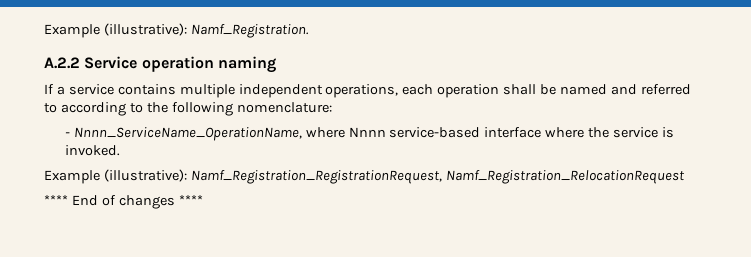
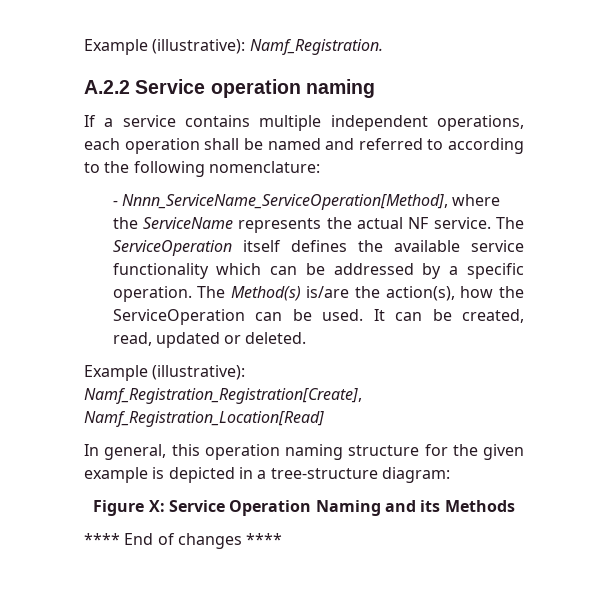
- - Nnnn_ServiceName_OperationName, where Nnnn service-based interface where the service is invoked.
- Example (illustrative): Namf_Registration_RegistrationRequest, Namf_Registration_RelocationRequest
+ - Nnnn_ServiceName_ServiceOperation[Method], where the ServiceName represents the actual NF service. The ServiceOperation itself defines the available service functionality which can be addressed by a specific operation. The Method(s) is/are the action(s), how the ServiceOperation can be used. It can be created, read, updated or deleted.
+ Example (illustrative): Namf_Registration_Registration[Create], Namf_Registration_Location[Read]
+ In general, this operation naming structure for the given example is depicted in a tree-structure diagram:
+ Figure X: Service Operation Naming and its Methods

